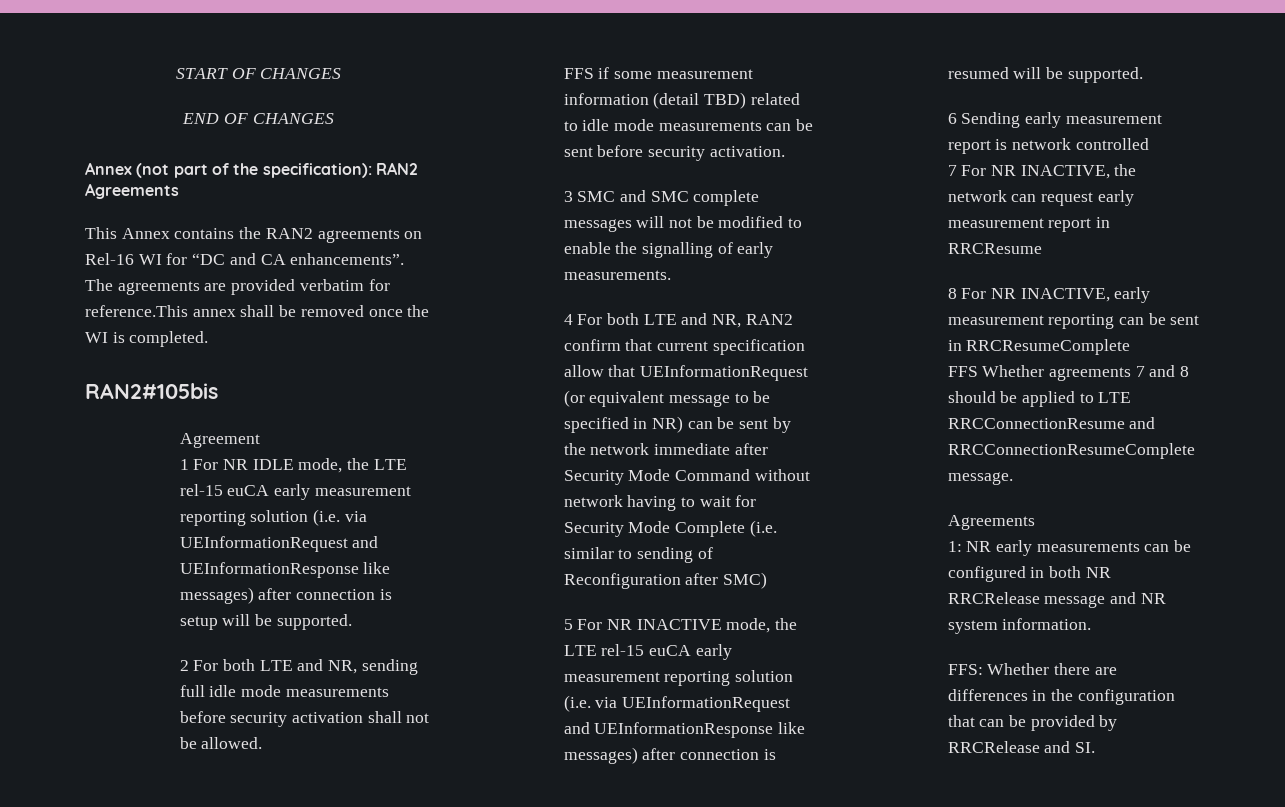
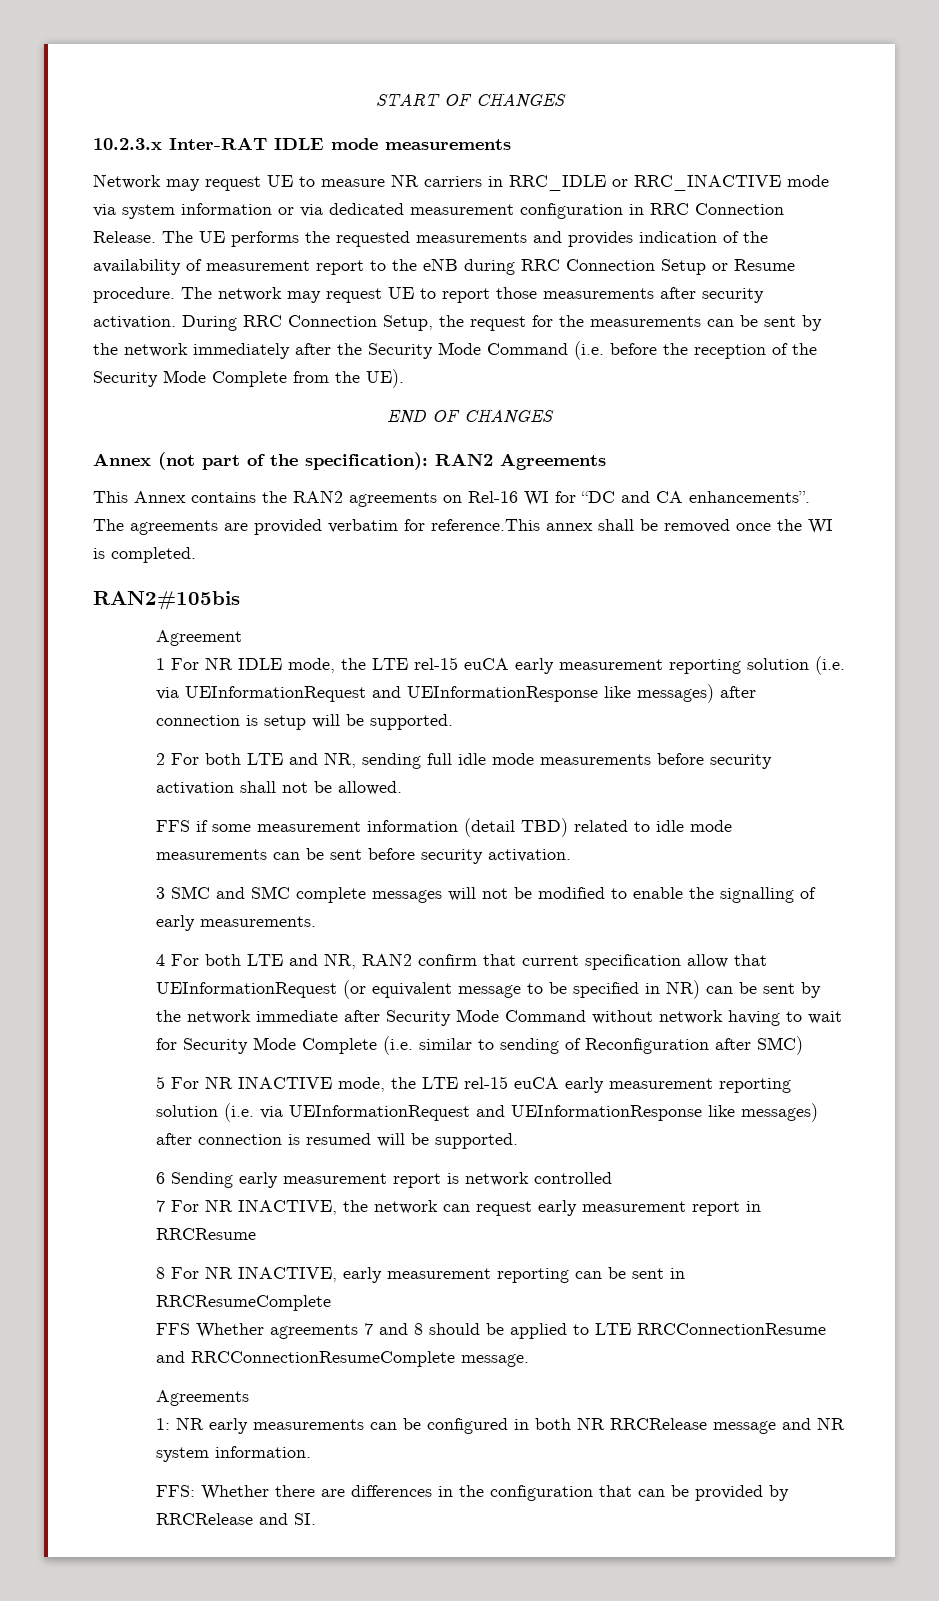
+ 10.2.3.x Inter-RAT IDLE mode measurements
+ Network may request UE to measure NR carriers in RRC_IDLE or RRC_INACTIVE mode via system information or via dedicated measurement configuration in RRC Connection Release. The UE performs the requested measurements and provides indication of the availability of measurement report to the eNB during RRC Connection Setup or Resume procedure. The network may request UE to report those measurements after security activation. During RRC Connection Setup, the request for the measurements can be sent by the network immediately after the Security Mode Command (i.e. before the reception of the Security Mode Complete from the UE).

